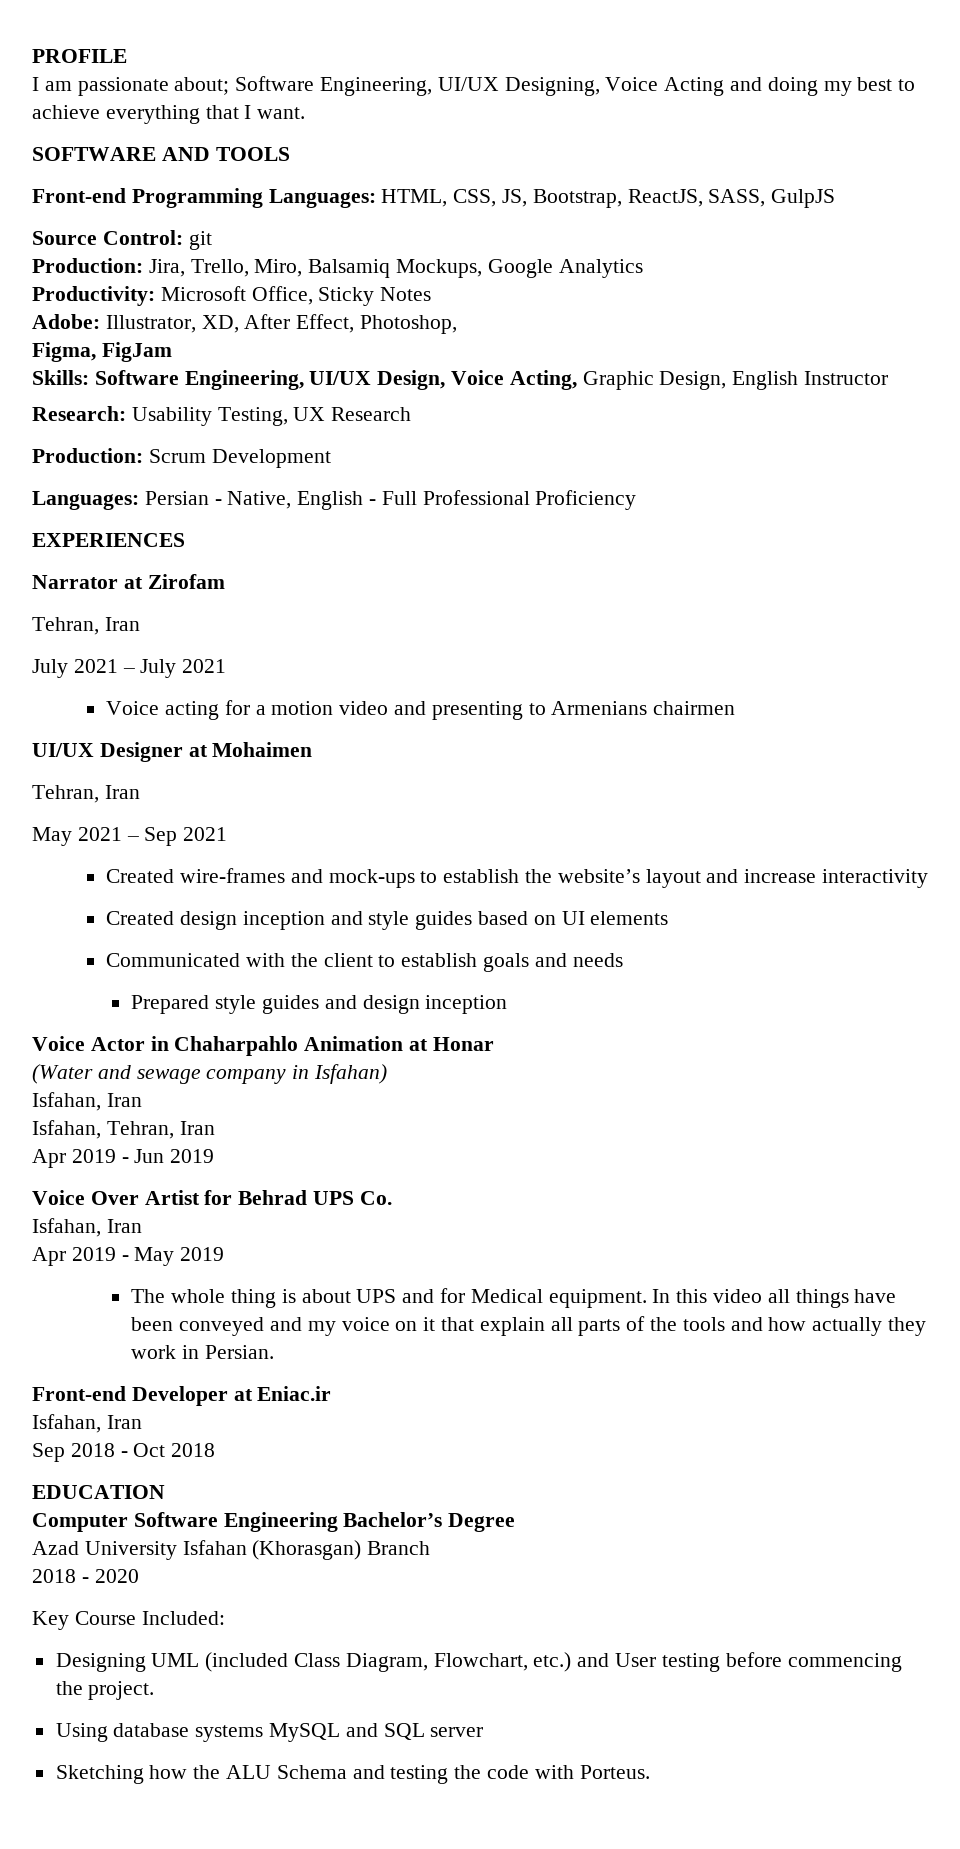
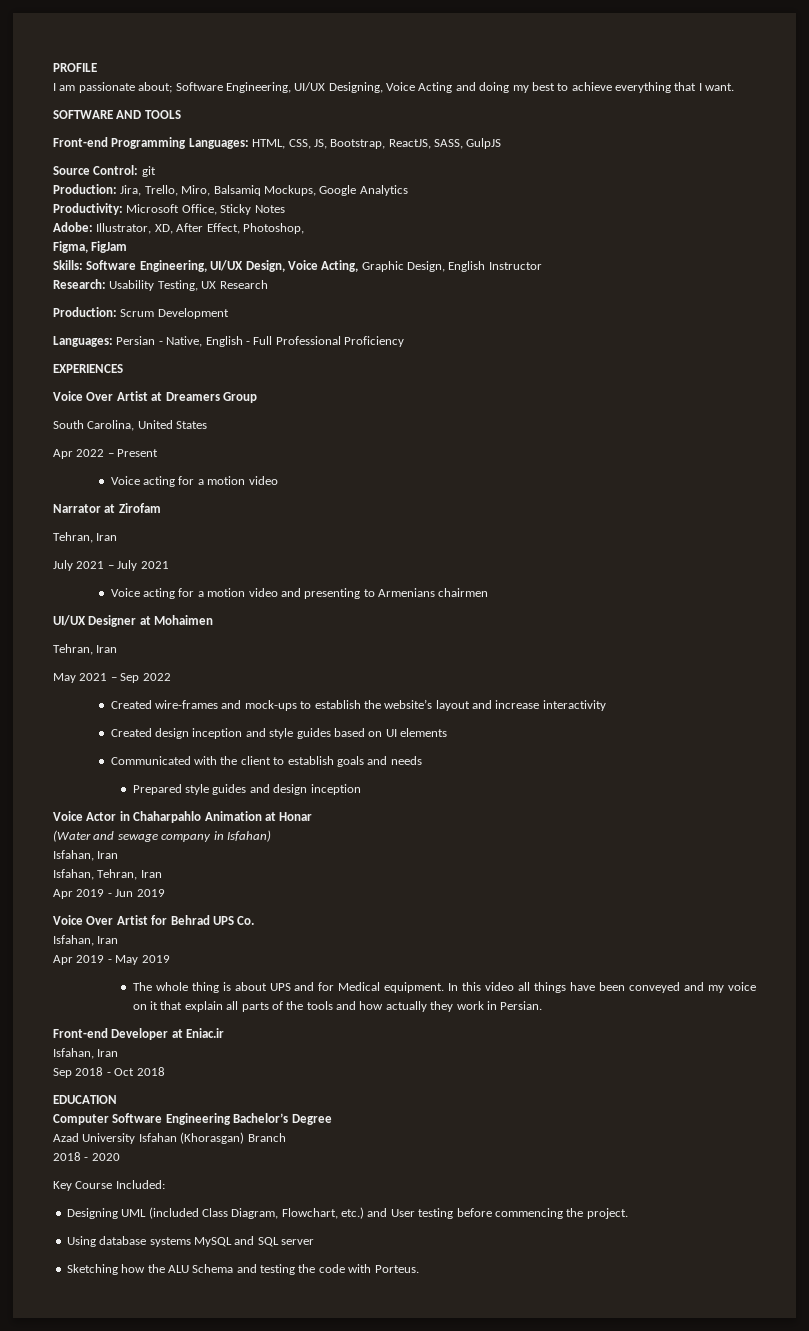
+ Voice Over Artist at Dreamers Group
+ South Carolina, United States
+ Apr 2022 – Present
+ Voice acting for a motion video
- May 2021 – Sep 2021
+ May 2021 – Sep 2022

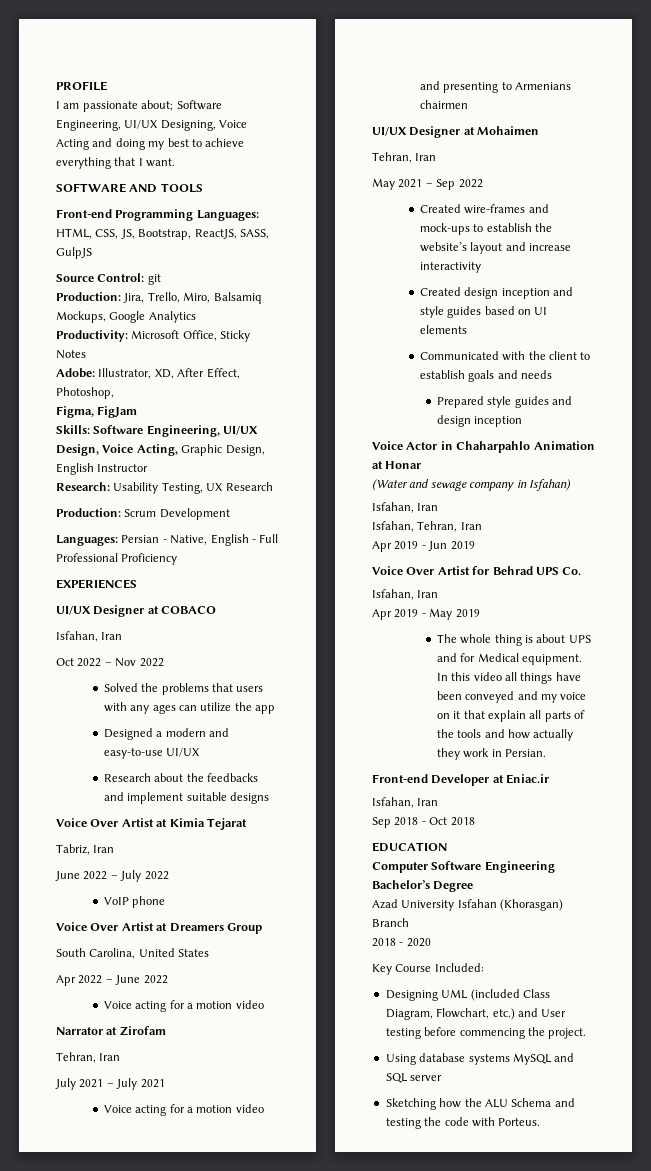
+ UI/UX Designer at COBACO
+ Isfahan, Iran
+ Oct 2022 – Nov 2022
+ Solved the problems that users with any ages can utilize the app
+ Designed a modern and easy-to-use UI/UX
+ Research about the feedbacks and implement suitable designs
+ Voice Over Artist at Kimia Tejarat
+ Tabriz, Iran
+ June 2022 – July 2022
+ VoIP phone
- Apr 2022 – Present
+ Apr 2022 – June 2022

